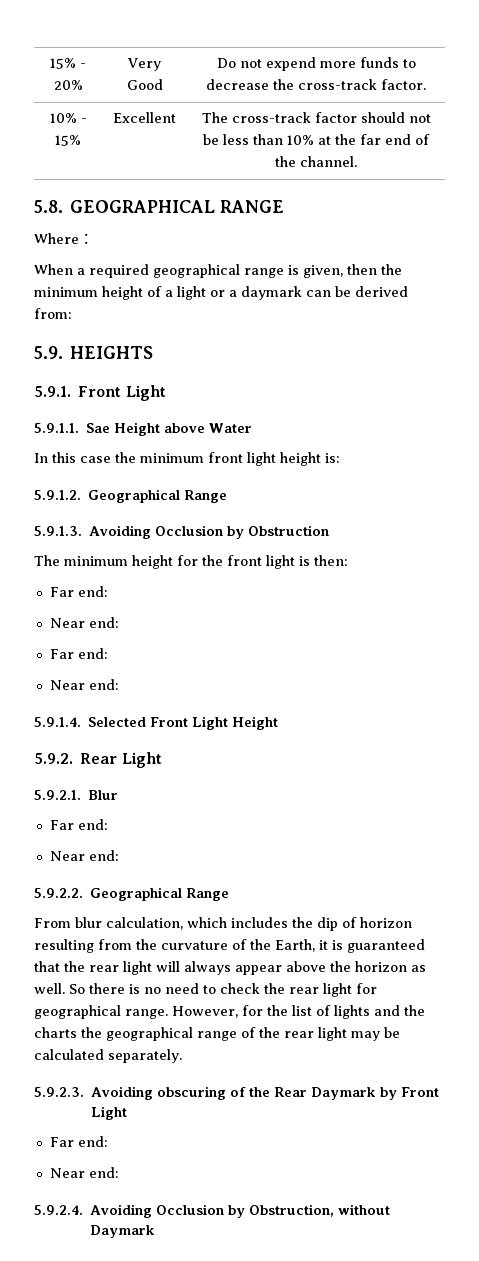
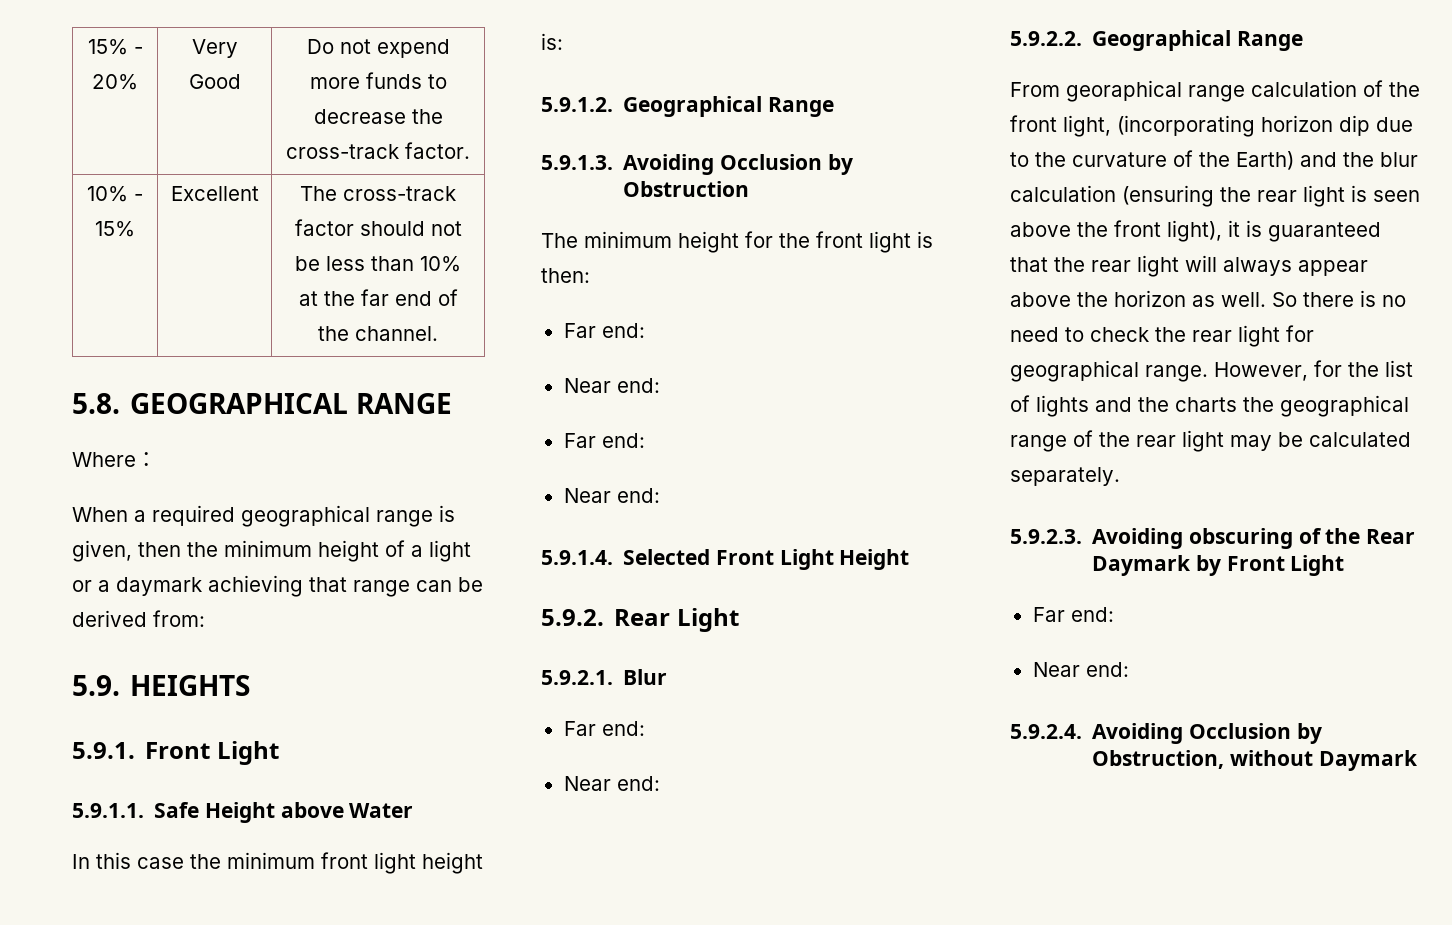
- When a required geographical range is given, then the minimum height of a light or a daymark can be derived from:
+ When a required geographical range is given, then the minimum height of a light or a daymark achieving that range can be derived from:
- 5.9.1.1. Sae Height above Water
+ 5.9.1.1. Safe Height above Water
- From blur calculation, which includes the dip of horizon resulting from the curvature of the Earth, it is guaranteed that the rear light will always appear above the horizon as well.
+ From georaphical range calculation of the front light, (incorporating horizon dip due to the curvature of the Earth) and the blur calculation (ensuring the rear light is seen above the front light), it is guaranteed that the rear light will always appear above the horizon as well.

